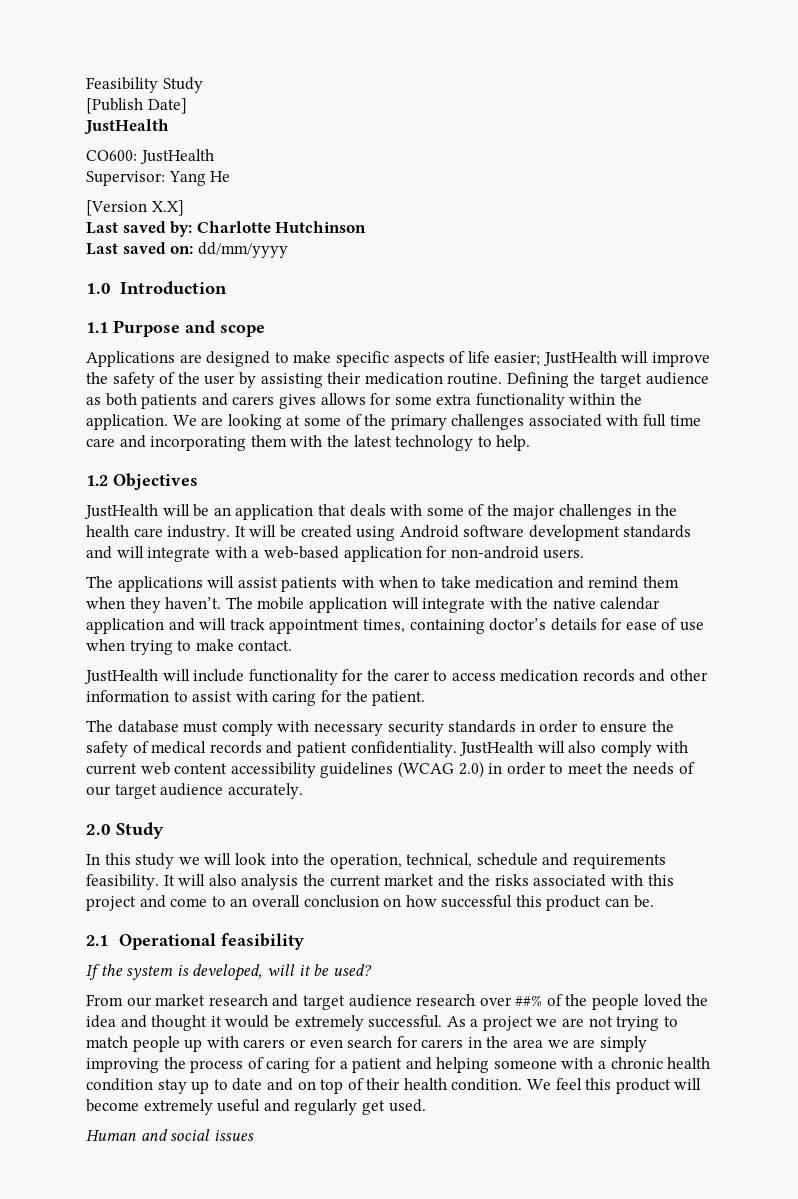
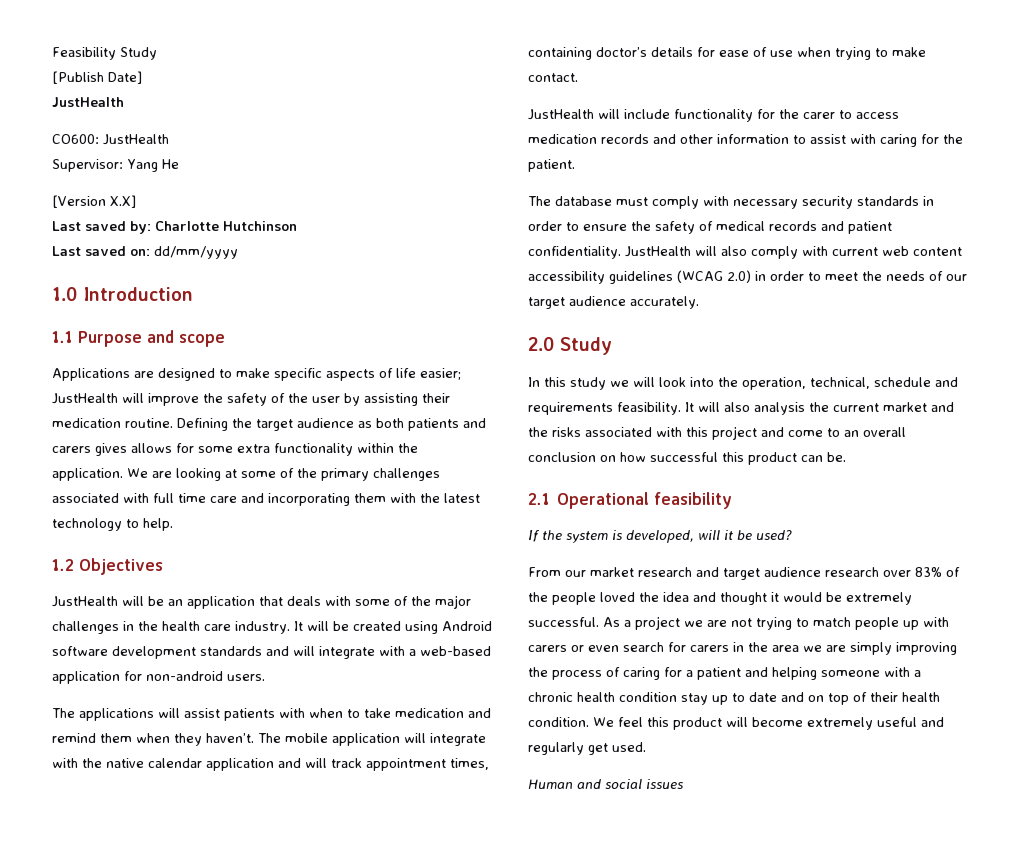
- From our market research and target audience research over ##% of the people loved the idea and thought it would be extremely successful.
+ From our market research and target audience research over 83% of the people loved the idea and thought it would be extremely successful.

